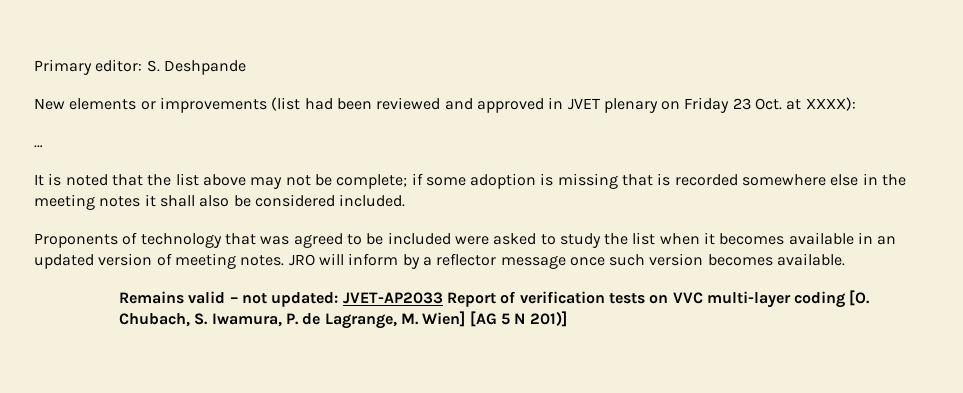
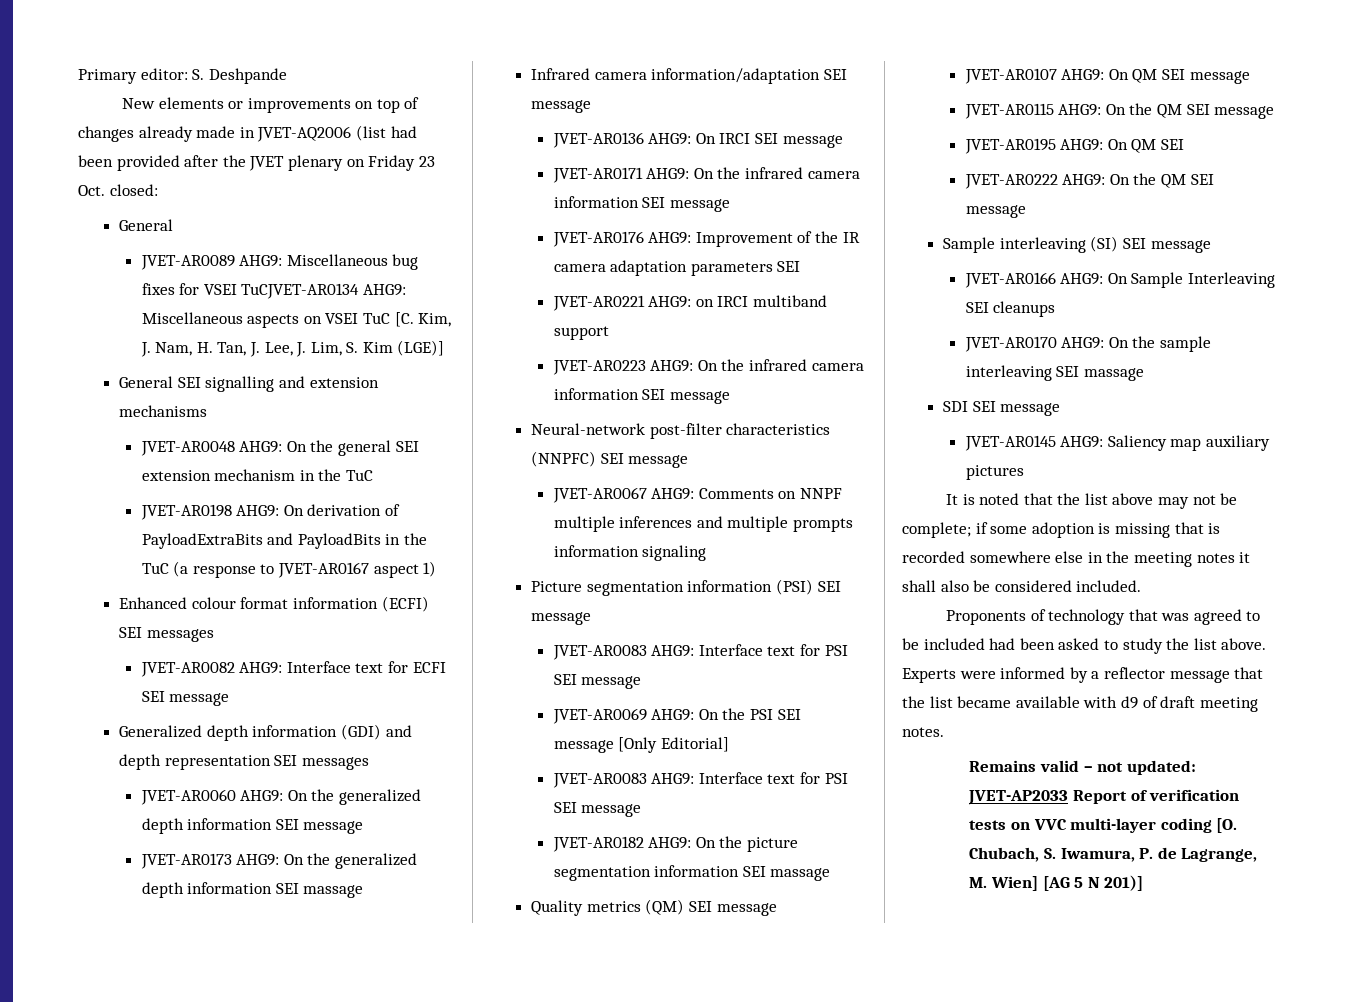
- New elements or improvements (list had been reviewed and approved in JVET plenary on Friday 23 Oct. at XXXX):
- …
+ New elements or improvements on top of changes already made in JVET-AQ2006 (list had been provided after the JVET plenary on Friday 23 Oct. closed:
+ General
+ JVET-AR0089 AHG9: Miscellaneous bug fixes for VSEI TuCJVET-AR0134 AHG9: Miscellaneous aspects on VSEI TuC [C. Kim, J. Nam, H. Tan, J. Lee, J. Lim, S. Kim (LGE)]
+ General SEI signalling and extension mechanisms
+ JVET-AR0048 AHG9: On the general SEI extension mechanism in the TuC
+ JVET-AR0198 AHG9: On derivation of PayloadExtraBits and PayloadBits in the TuC (a response to JVET-AR0167 aspect 1)
+ Enhanced colour format information (ECFI) SEI messages
+ JVET-AR0082 AHG9: Interface text for ECFI SEI message
+ Generalized depth information (GDI) and depth representation SEI messages
+ JVET-AR0060 AHG9: On the generalized depth information SEI message
+ JVET-AR0173 AHG9: On the generalized depth information SEI massage
+ Infrared camera information/adaptation SEI message
+ JVET-AR0136 AHG9: On IRCI SEI message
+ JVET-AR0171 AHG9: On the infrared camera information SEI message
+ JVET-AR0176 AHG9: Improvement of the IR camera adaptation parameters SEI
+ JVET-AR0221 AHG9: on IRCI multiband support
+ JVET-AR0223 AHG9: On the infrared camera information SEI message
+ Neural-network post-filter characteristics (NNPFC) SEI message
+ JVET-AR0067 AHG9: Comments on NNPF multiple inferences and multiple prompts information signaling
+ Picture segmentation information (PSI) SEI message
+ JVET-AR0083 AHG9: Interface text for PSI SEI message
+ JVET-AR0069 AHG9: On the PSI SEI message [Only Editorial]
+ JVET-AR0083 AHG9: Interface text for PSI SEI message
+ JVET-AR0182 AHG9: On the picture segmentation information SEI massage
+ Quality metrics (QM) SEI message
+ JVET-AR0107 AHG9: On QM SEI message
+ JVET-AR0115 AHG9: On the QM SEI message
+ JVET-AR0195 AHG9: On QM SEI
+ JVET-AR0222 AHG9: On the QM SEI message
+ Sample interleaving (SI) SEI message
+ JVET-AR0166 AHG9: On Sample Interleaving SEI cleanups
+ JVET-AR0170 AHG9: On the sample interleaving SEI massage
+ SDI SEI message
+ JVET-AR0145 AHG9: Saliency map auxiliary pictures
- Proponents of technology that was agreed to be included were asked to study the list when it becomes available in an updated version of meeting notes. JRO will inform by a reflector message once such version becomes available.
+ Proponents of technology that was agreed to be included had been asked to study the list above. Experts were informed by a reflector message that the list became available with d9 of draft meeting notes.

